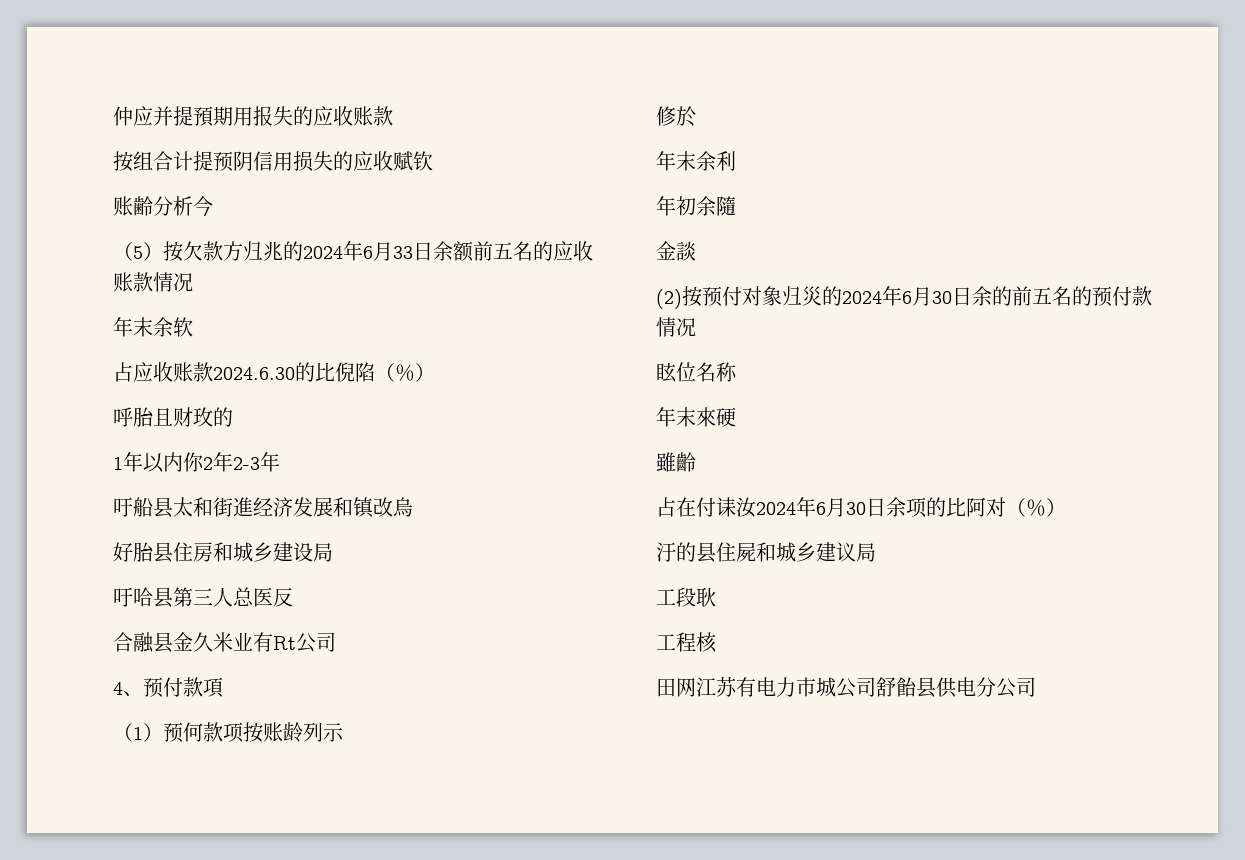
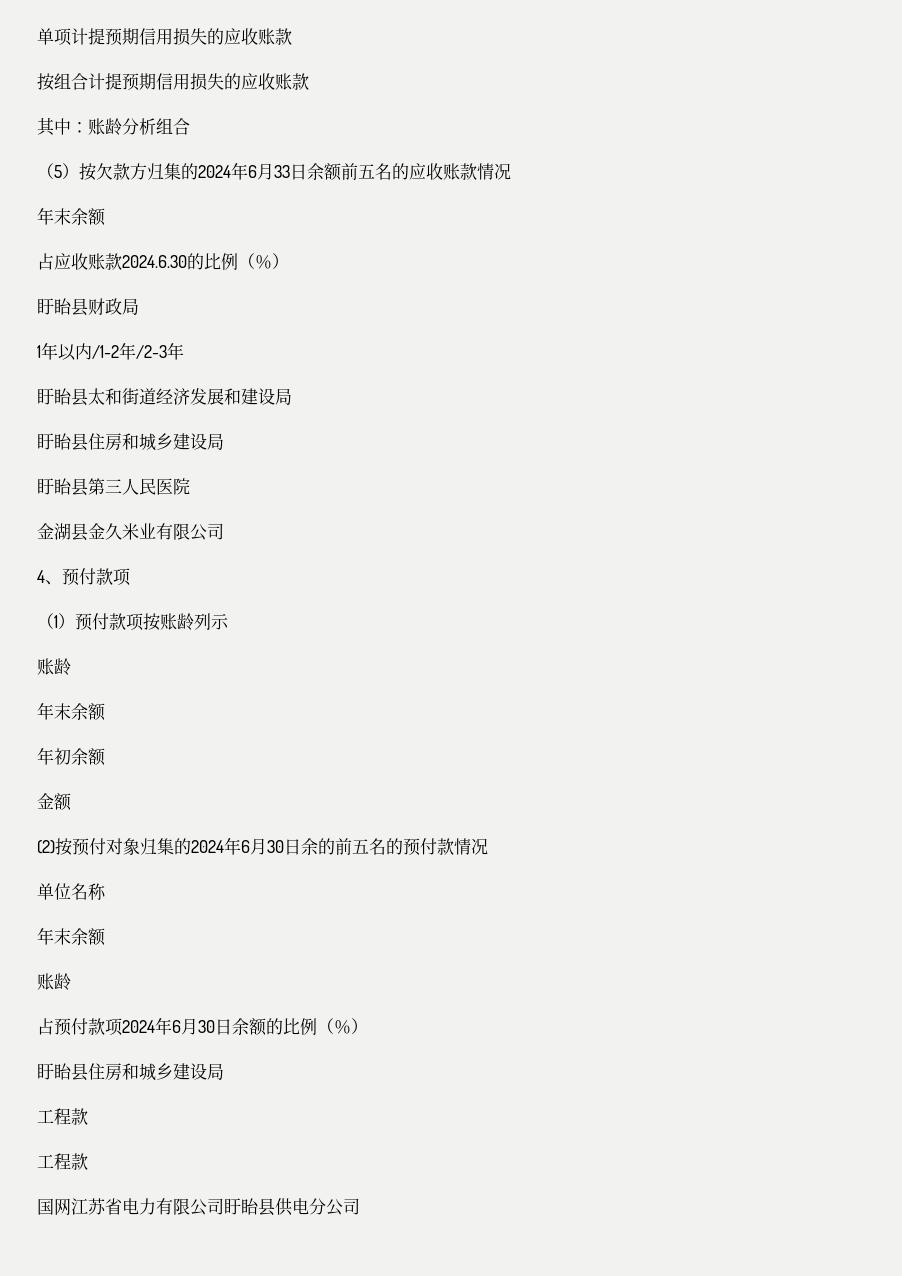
- 仲应并提預期用报失的应收账款
+ 单项计提预期信用损失的应收账款
- 按组合计提预阴信用损失的应收赋钦
- 账齢分析今
+ 按组合计提预期信用损失的应收账款
+ 其中：账龄分析组合
- （5）按欠款方归兆的2024年6月33日余额前五名的应收账款情况
- 年末余软
+ （5）按欠款方归集的2024年6月33日余额前五名的应收账款情况
+ 年末余额
- 占应收账款2024.6.30的比倪陷（％）
- 呼胎且财玫的
+ 占应收账款2024.6.30的比例（％）
+ 盱眙县财政局
- 1年以内你2年2-3年
+ 1年以内/1-2年/2-3年
- 吁船县太和街進经济发展和镇改烏
- 好胎县住房和城乡建设局
- 吁哈县第三人总医反
- 合融县金久米业有Rt公司
+ 盱眙县太和街道经济发展和建设局
+ 盱眙县住房和城乡建设局
+ 盱眙县第三人民医院
+ 金湖县金久米业有限公司
- 4、预付款項
+ 4、预付款项
- （1）预何款项按账龄列示
- 修於
- 年末余利
+ （1）预付款项按账龄列示
+ 账龄
+ 年末余额
- 年初余隨
- 金談
+ 年初余额
+ 金额
- (2)按预付对象归災的2024年6月30日余的前五名的预付款情况
+ (2)按预付对象归集的2024年6月30日余的前五名的预付款情况
- 眩位名称
- 年末來硬
- 雖齡
- 占在付诔汝2024年6月30日余项的比阿对（％）
- 汙的县住屍和城乡建议局
- 工段耿
- 工程核
- 田网江苏有电力市城公司舒飴县供电分公司
+ 单位名称
+ 年末余额
+ 账龄
+ 占预付款项2024年6月30日余额的比例（％）
+ 盱眙县住房和城乡建设局
+ 工程款
+ 工程款
+ 国网江苏省电力有限公司盱眙县供电分公司

